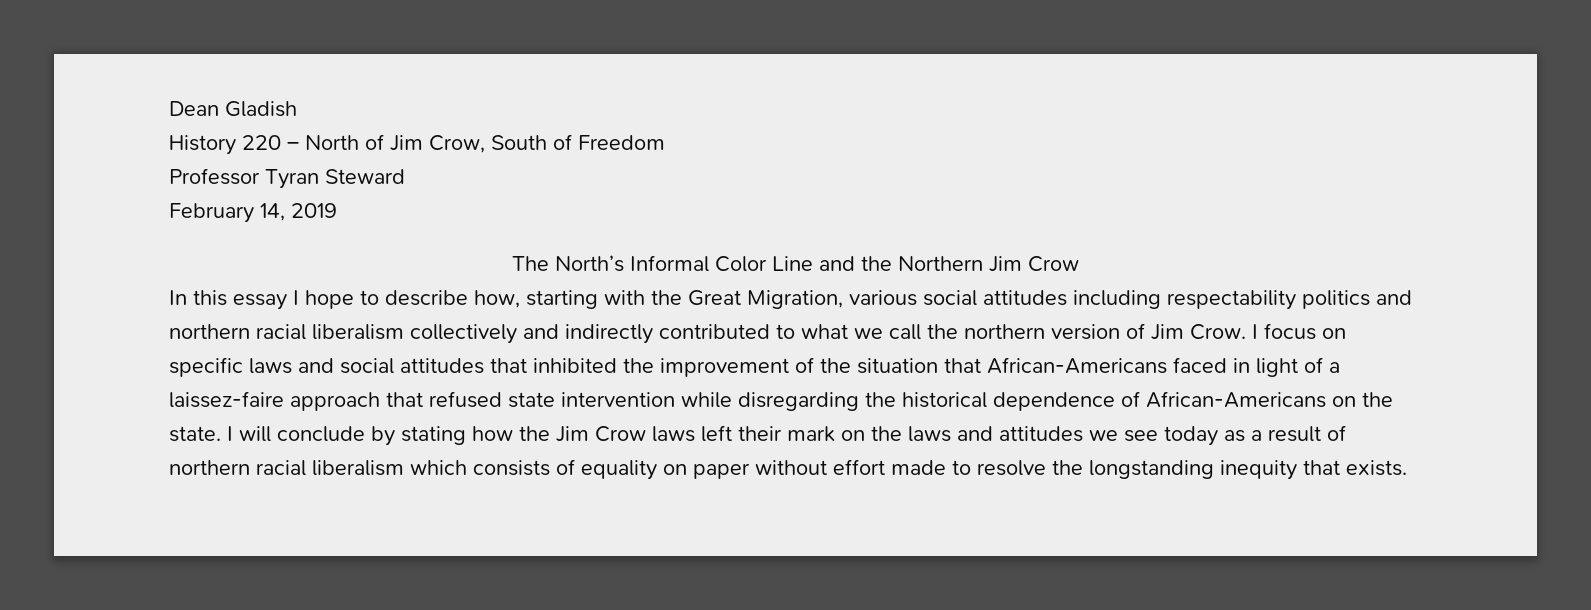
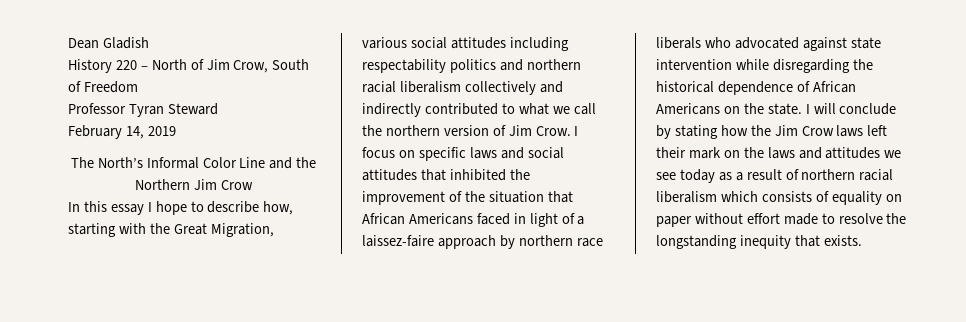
- I focus on specific laws and social attitudes that inhibited the improvement of the situation that African-Americans faced in light of a laissez-faire approach that refused state intervention while disregarding the historical dependence of African-Americans on the state.
+ I focus on specific laws and social attitudes that inhibited the improvement of the situation that African Americans faced in light of a laissez-faire approach by northern race liberals who advocated against state intervention while disregarding the historical dependence of African Americans on the state.

